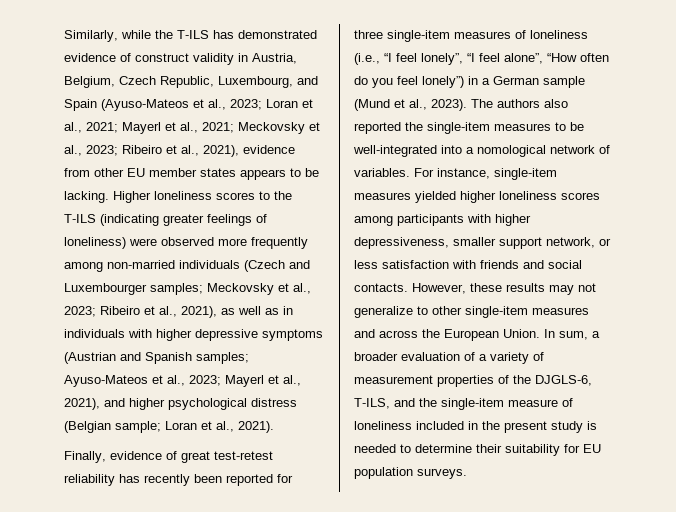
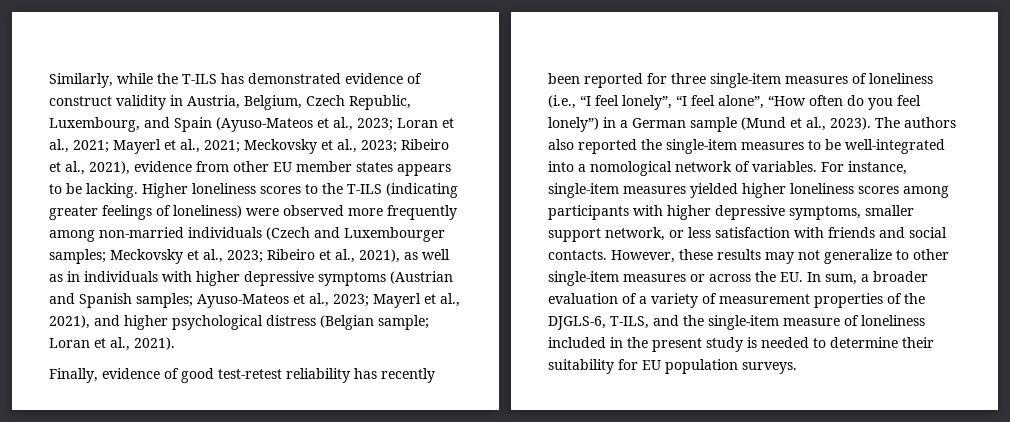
- Finally, evidence of great test-retest reliability has recently been reported for three single-item measures of loneliness (i.e., “I feel lonely”, “I feel alone”, “How often do you feel lonely”) in a German sample (Mund et al., 2023).
+ Finally, evidence of good test-retest reliability has recently been reported for three single-item measures of loneliness (i.e., “I feel lonely”, “I feel alone”, “How often do you feel lonely”) in a German sample (Mund et al., 2023).
- For instance, single-item measures yielded higher loneliness scores among participants with higher depressiveness, smaller support network, or less satisfaction with friends and social contacts.
+ For instance, single-item measures yielded higher loneliness scores among participants with higher depressive symptoms, smaller support network, or less satisfaction with friends and social contacts.
- However, these results may not generalize to other single-item measures and across the European Union. In sum, a broader evaluation of a variety of measurement properties of the DJGLS-6, T-ILS, and the single-item measure of loneliness included in the present study is needed to determine their suitability for EU population surveys.
+ However, these results may not generalize to other single-item measures or across the EU. In sum, a broader evaluation of a variety of measurement properties of the DJGLS-6, T-ILS, and the single-item measure of loneliness included in the present study is needed to determine their suitability for EU population surveys.

